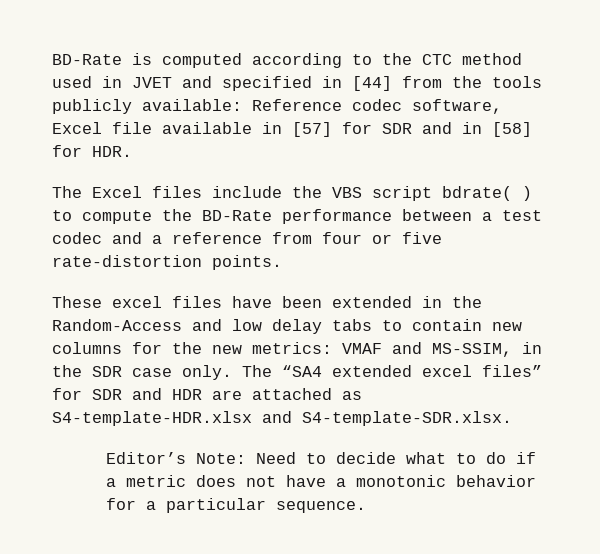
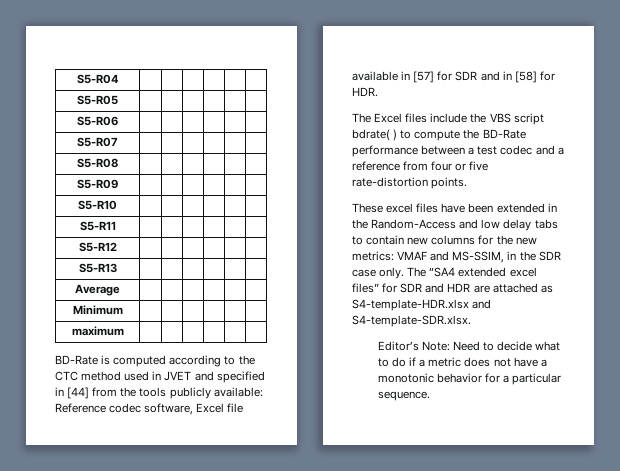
+ S5-R04 | | | | | |
+ S5-R05 | | | | | |
+ S5-R06 | | | | | |
+ S5-R07 | | | | | |
+ S5-R08 | | | | | |
+ S5-R09 | | | | | |
+ S5-R10 | | | | | |
+ S5-R11 | | | | | |
+ S5-R12 | | | | | |
+ S5-R13 | | | | | |
+ Average | | | | | |
+ Minimum | | | | | |
+ maximum | | | | | |

